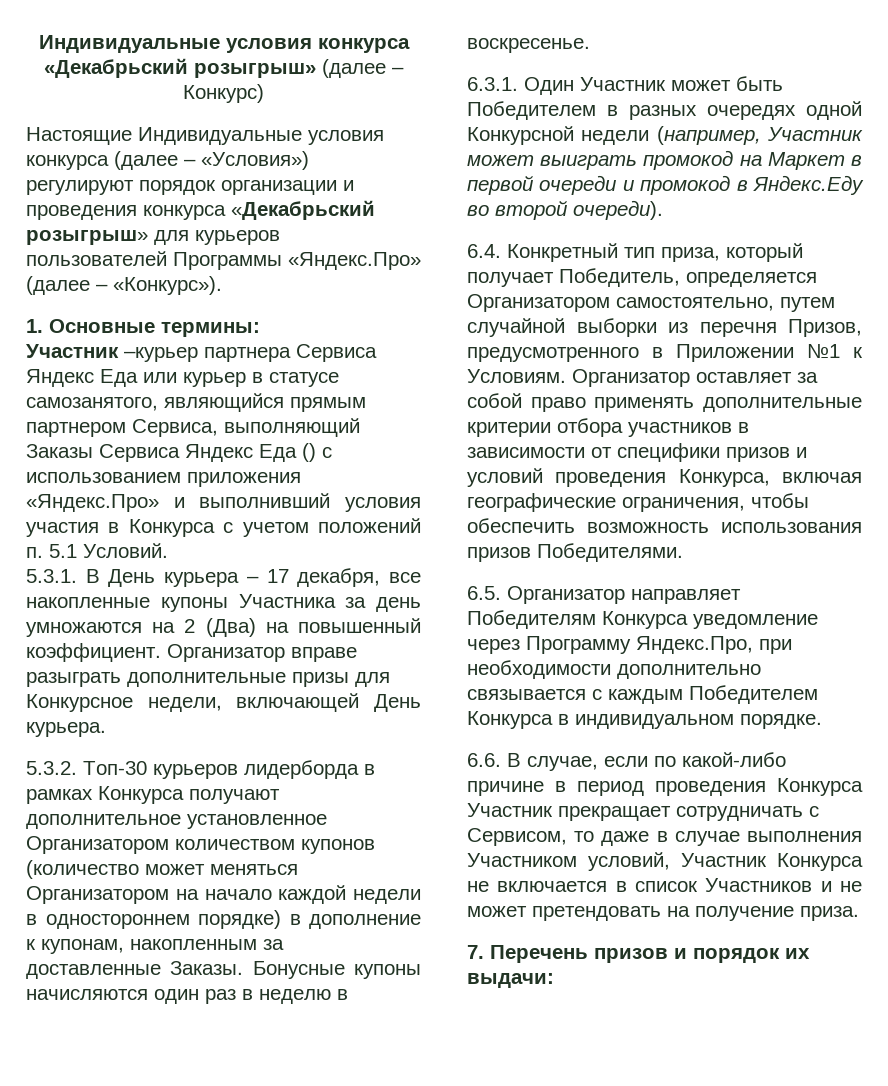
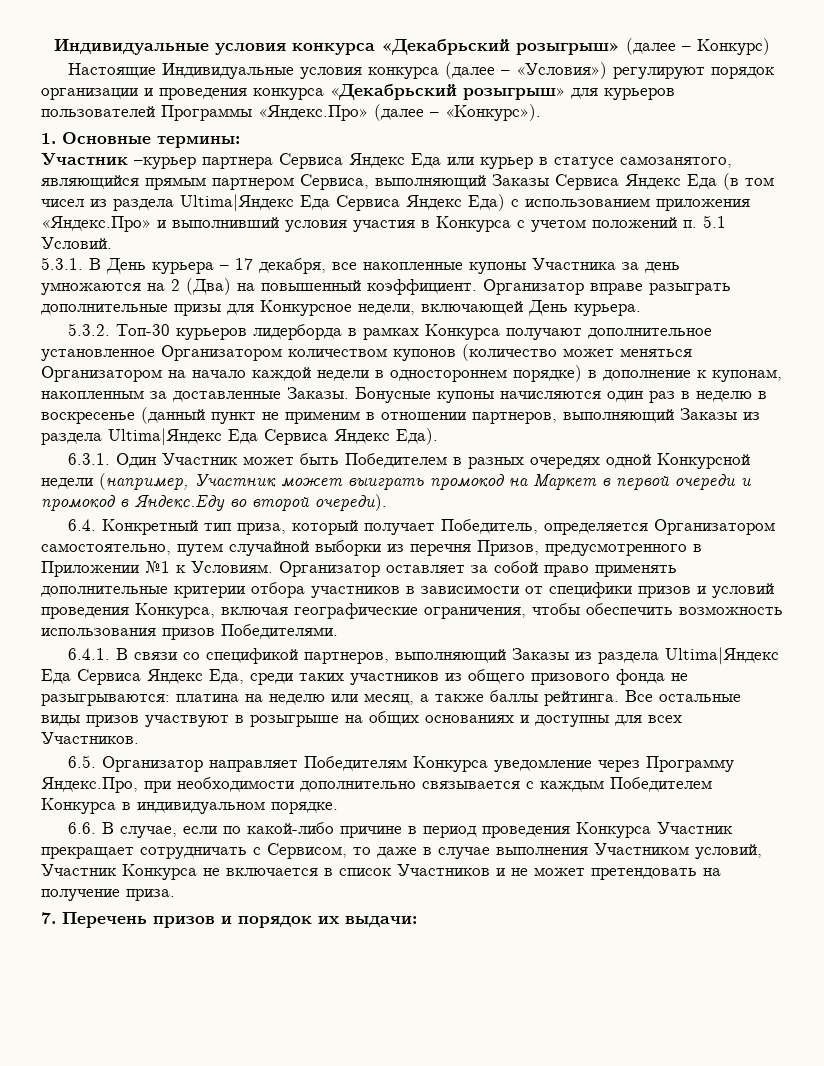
- Участник –курьер партнера Сервиса Яндекс Еда или курьер в статусе самозанятого, являющийся прямым партнером Сервиса, выполняющий Заказы Сервиса Яндекс Еда () с использованием приложения «Яндекс.Про» и выполнивший условия участия в Конкурса с учетом положений п. 5.1 Условий.
+ Участник –курьер партнера Сервиса Яндекс Еда или курьер в статусе самозанятого, являющийся прямым партнером Сервиса, выполняющий Заказы Сервиса Яндекс Еда (в том чисел из раздела Ultima|Яндекс Еда Сервиса Яндекс Еда) с использованием приложения «Яндекс.Про» и выполнивший условия участия в Конкурса с учетом положений п. 5.1 Условий.
- Бонусные купоны начисляются один раз в неделю в воскресенье.
+ Бонусные купоны начисляются один раз в неделю в воскресенье (данный пункт не применим в отношении партнеров, выполняющий Заказы из раздела Ultima|Яндекс Еда Сервиса Яндекс Еда).
+ 6.4.1. В связи со спецификой партнеров, выполняющий Заказы из раздела Ultima|Яндекс Еда Сервиса Яндекс Еда, среди таких участников из общего призового фонда не разыгрываются: платина на неделю или месяц, а также баллы рейтинга. Все остальные виды призов участвуют в розыгрыше на общих основаниях и доступны для всех Участников.

